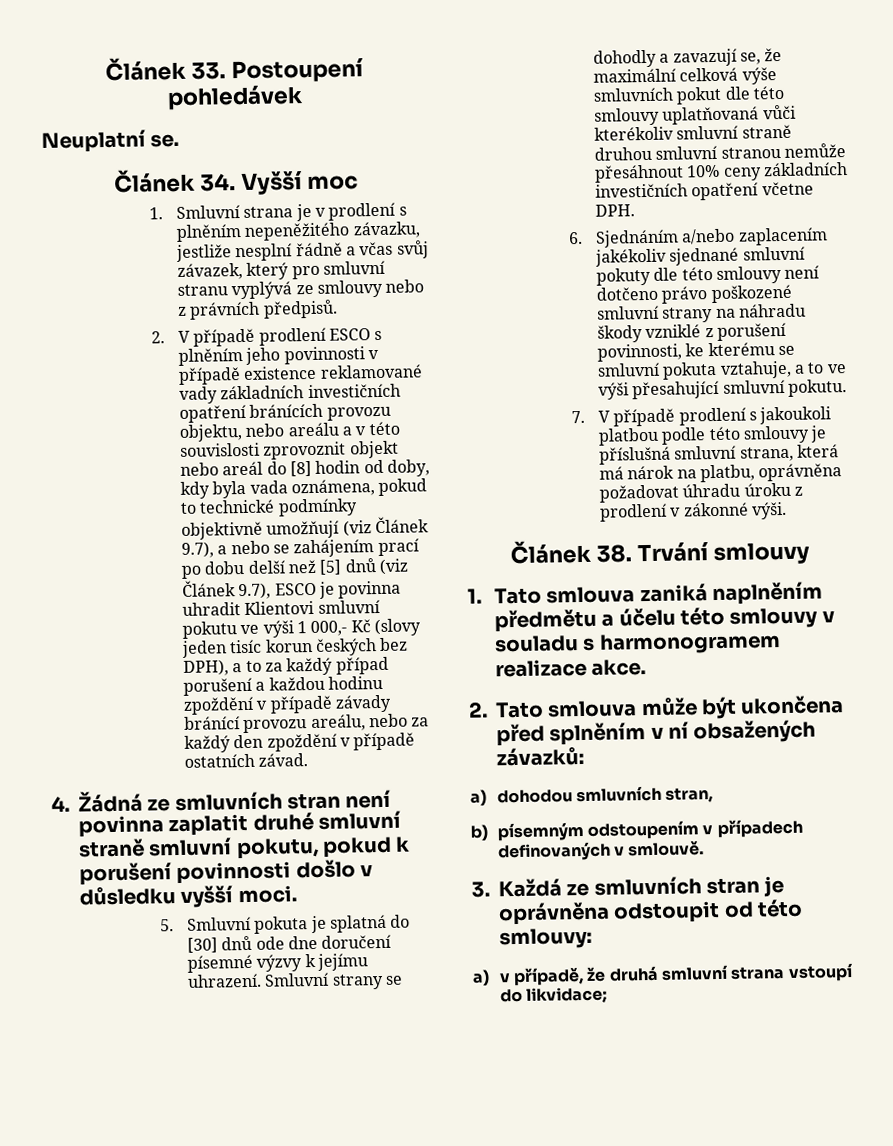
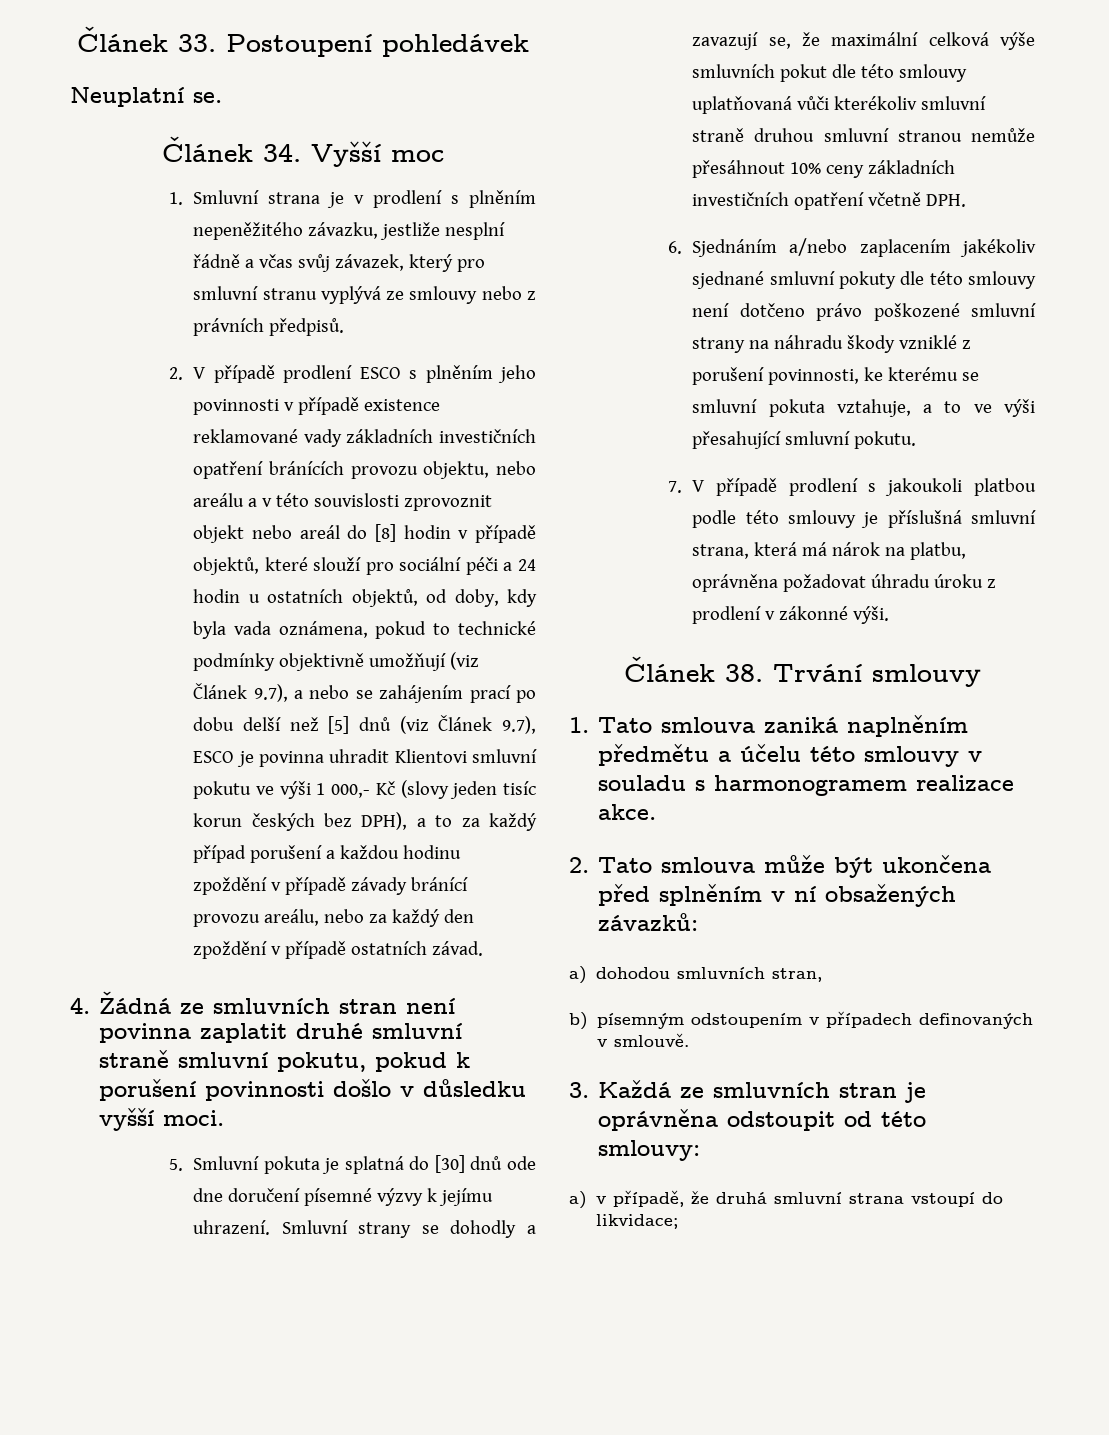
- 2. V případě prodlení ESCO s plněním jeho povinnosti v případě existence reklamované vady základních investičních opatření bránících provozu objektu, nebo areálu a v této souvislosti zprovoznit objekt nebo areál do [8] hodin od doby, kdy byla vada oznámena, pokud to technické podmínky objektivně umožňují (viz Článek 9.7), a nebo se zahájením prací po dobu delší než [5] dnů (viz Článek 9.7), ESCO je povinna uhradit Klientovi smluvní pokutu ve výši 1 000,- Kč (slovy jeden tisíc korun českých bez DPH), a to za každý případ porušení a každou hodinu zpoždění v případě závady bránící provozu areálu, nebo za každý den zpoždění v případě ostatních závad.
+ 2. V případě prodlení ESCO s plněním jeho povinnosti v případě existence reklamované vady základních investičních opatření bránících provozu objektu, nebo areálu a v této souvislosti zprovoznit objekt nebo areál do [8] hodin v případě objektů, které slouží pro sociální péči a 24 hodin u ostatních objektů, od doby, kdy byla vada oznámena, pokud to technické podmínky objektivně umožňují (viz Článek 9.7), a nebo se zahájením prací po dobu delší než [5] dnů (viz Článek 9.7), ESCO je povinna uhradit Klientovi smluvní pokutu ve výši 1 000,- Kč (slovy jeden tisíc korun českých bez DPH), a to za každý případ porušení a každou hodinu zpoždění v případě závady bránící provozu areálu, nebo za každý den zpoždění v případě ostatních závad.
- Smluvní strany se dohodly a zavazují se, že maximální celková výše smluvních pokut dle této smlouvy uplatňovaná vůči kterékoliv smluvní straně druhou smluvní stranou nemůže přesáhnout 10% ceny základních investičních opatření včetne DPH.
+ Smluvní strany se dohodly a zavazují se, že maximální celková výše smluvních pokut dle této smlouvy uplatňovaná vůči kterékoliv smluvní straně druhou smluvní stranou nemůže přesáhnout 10% ceny základních investičních opatření včetně DPH.

